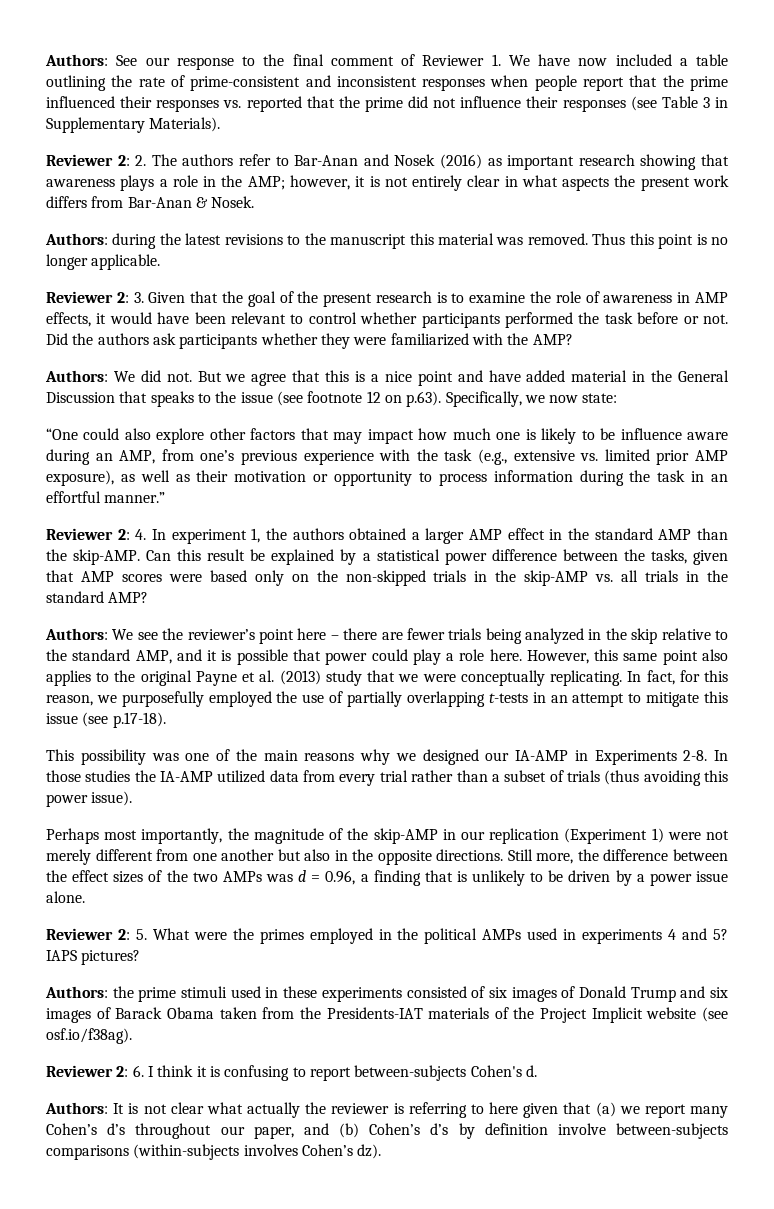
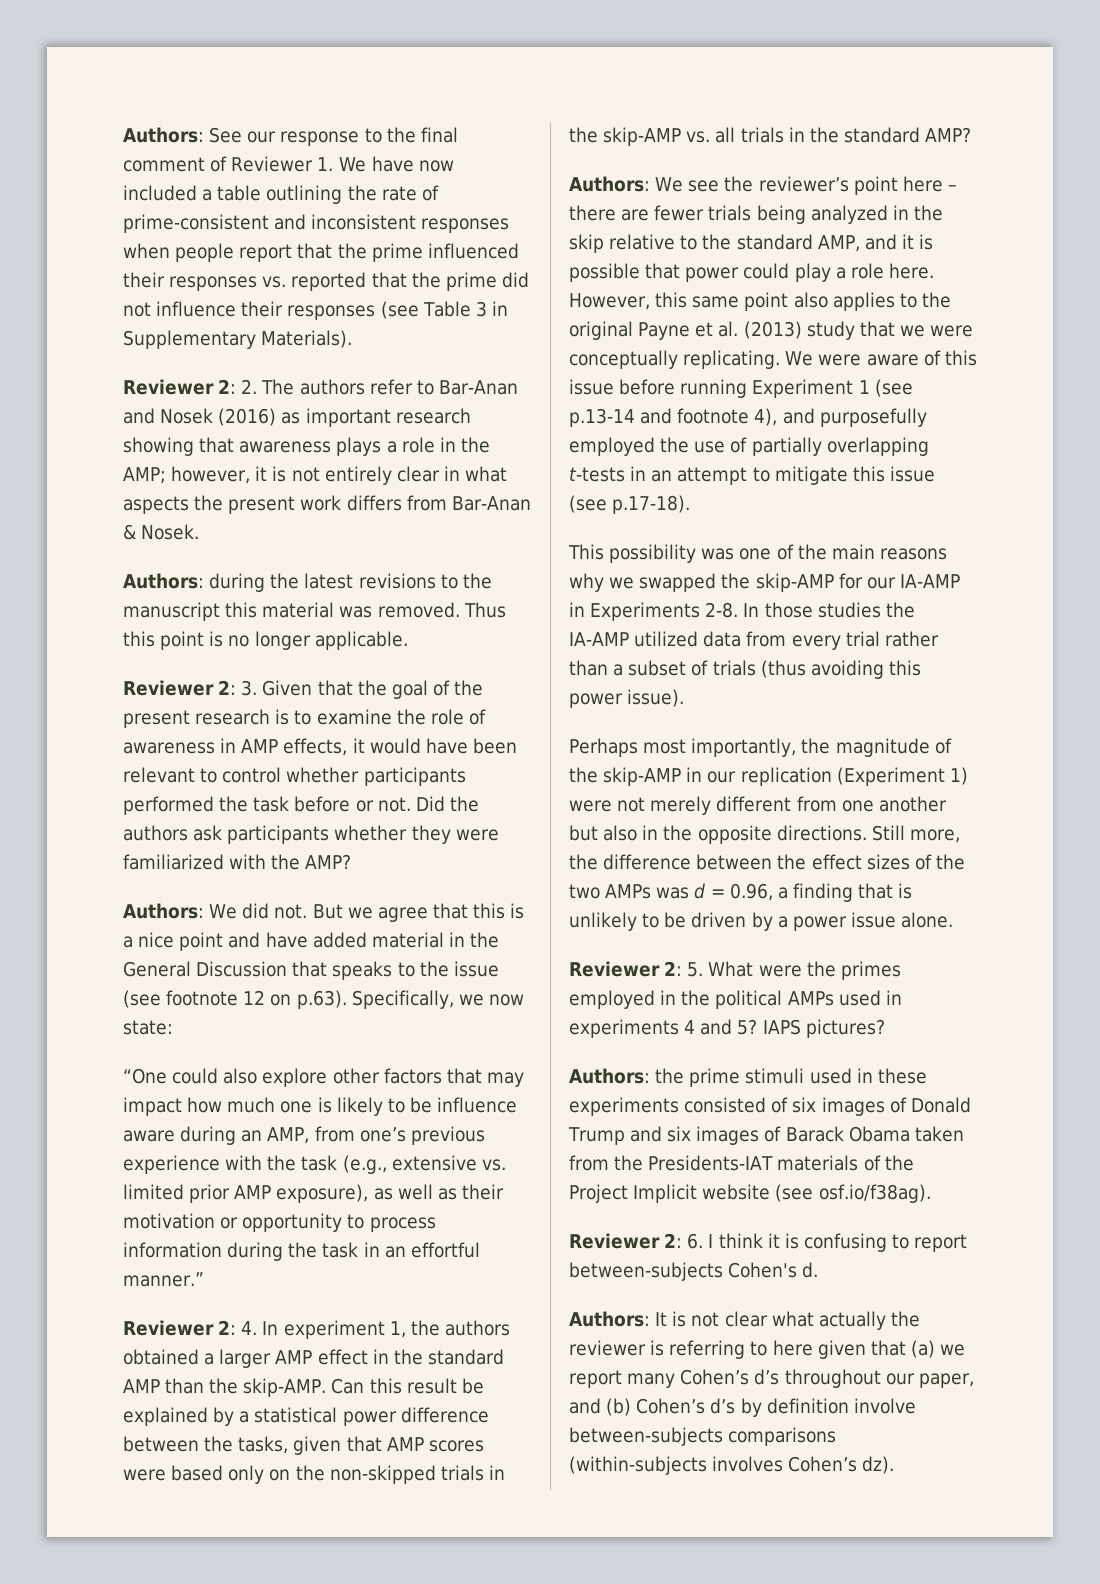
- In fact, for this reason, we purposefully employed the use of partially overlapping t-tests in an attempt to mitigate this issue (see p.17-18).
+ We were aware of this issue before running Experiment 1 (see p.13-14 and footnote 4), and purposefully employed the use of partially overlapping t-tests in an attempt to mitigate this issue (see p.17-18).
- This possibility was one of the main reasons why we designed our IA-AMP in Experiments 2-8.
+ This possibility was one of the main reasons why we swapped the skip-AMP for our IA-AMP in Experiments 2-8.

